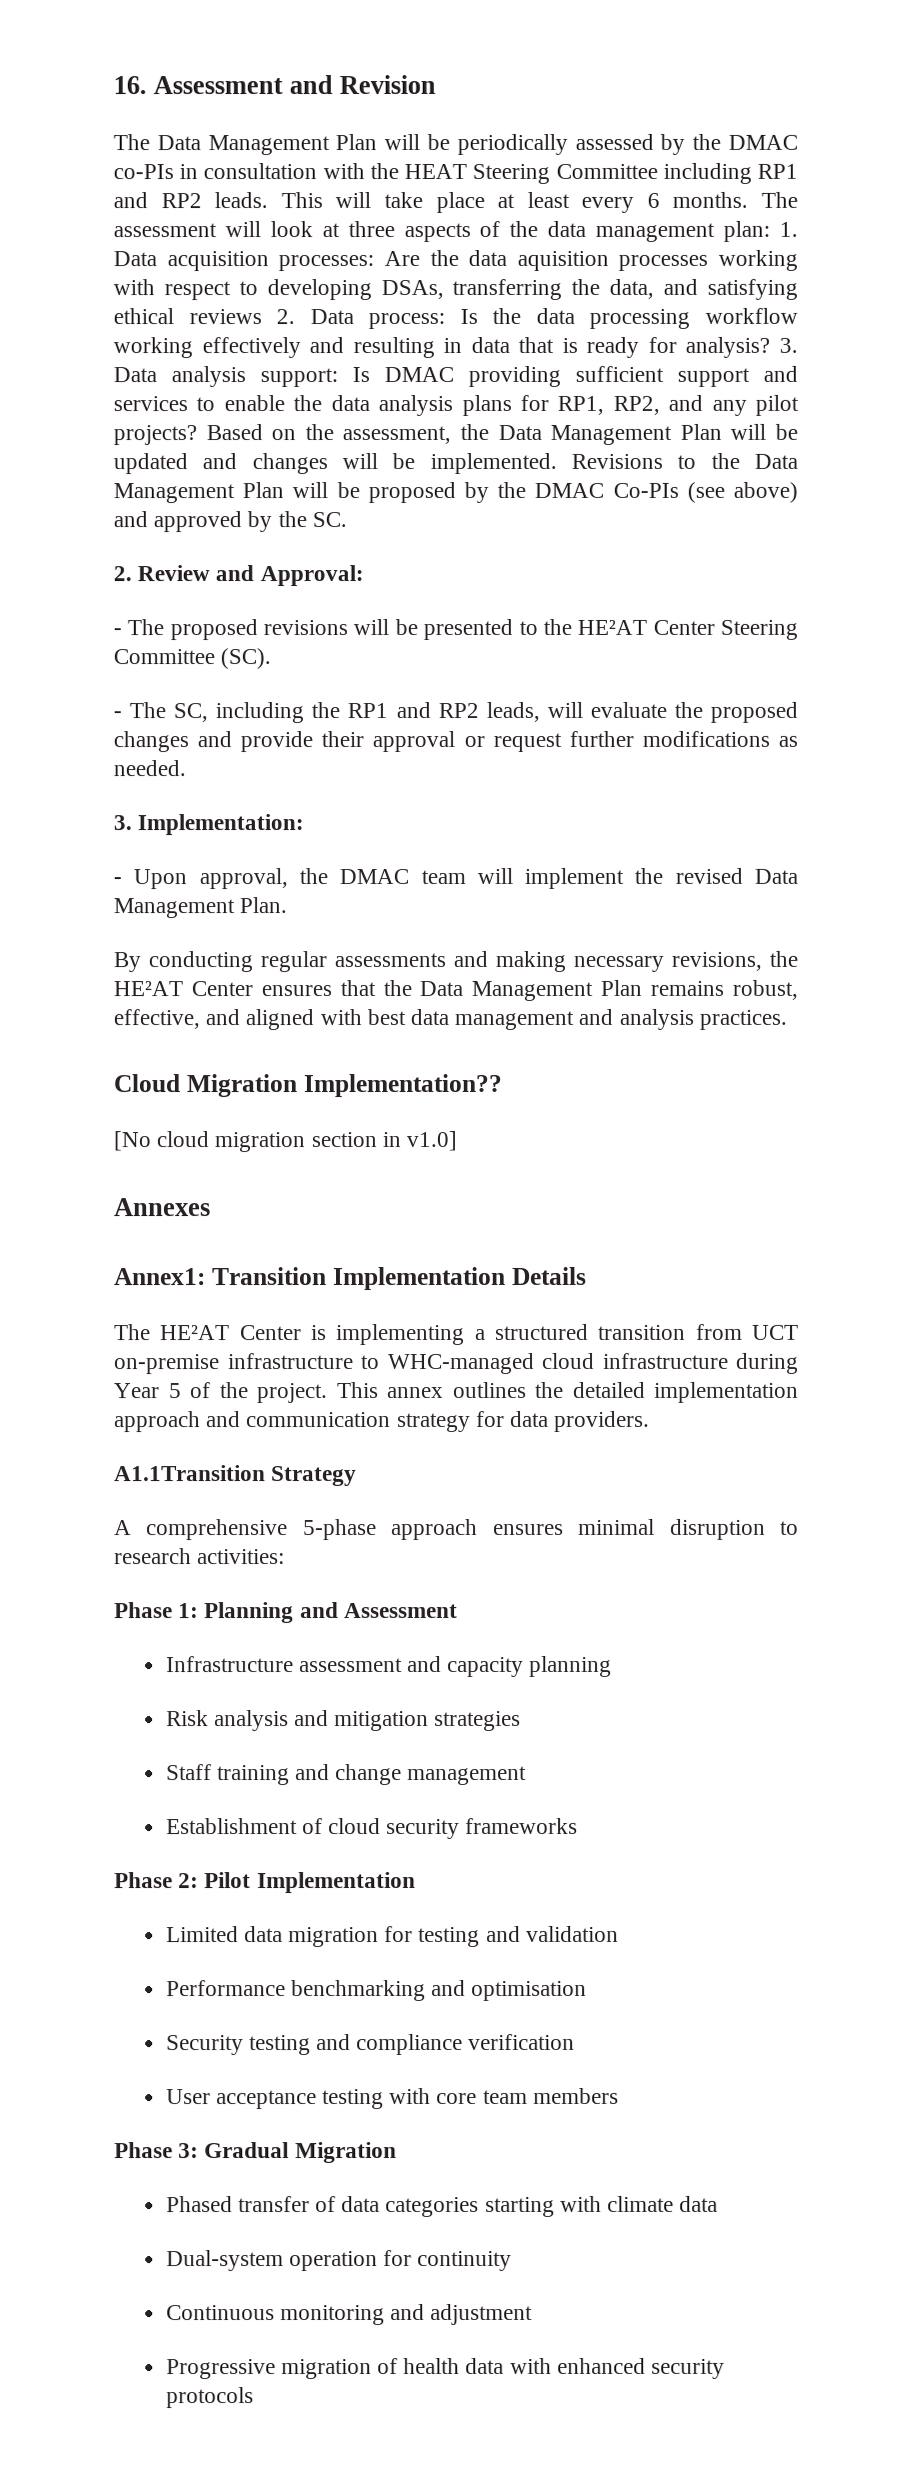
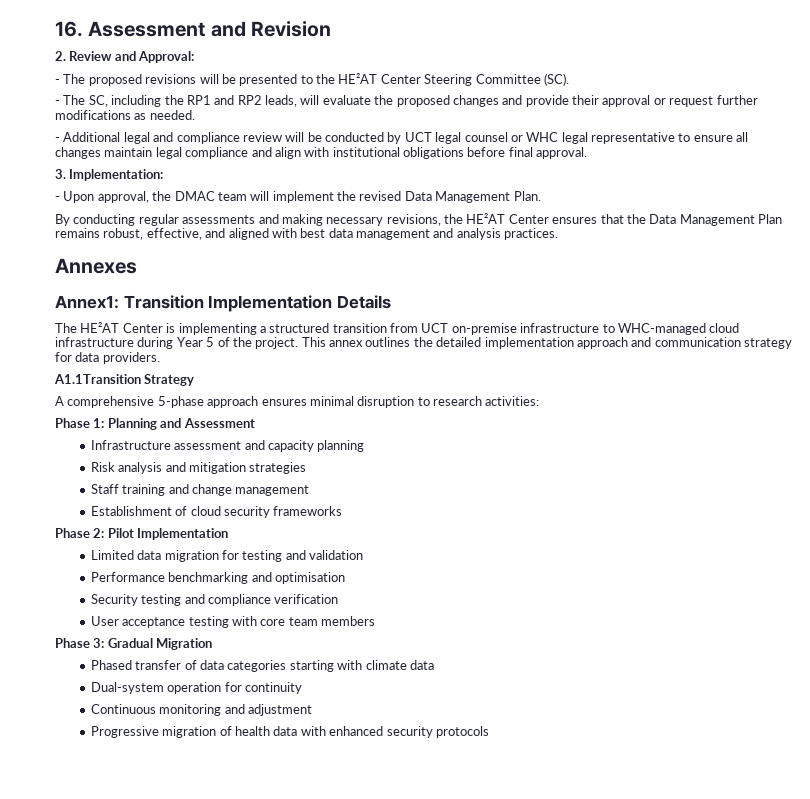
- The Data Management Plan will be periodically assessed by the DMAC co-PIs in consultation with the HEAT Steering Committee including RP1 and RP2 leads. This will take place at least every 6 months. The assessment will look at three aspects of the data management plan: 1. Data acquisition processes: Are the data aquisition processes working with respect to developing DSAs, transferring the data, and satisfying ethical reviews 2. Data process: Is the data processing workflow working effectively and resulting in data that is ready for analysis? 3. Data analysis support: Is DMAC providing sufficient support and services to enable the data analysis plans for RP1, RP2, and any pilot projects? Based on the assessment, the Data Management Plan will be updated and changes will be implemented. Revisions to the Data Management Plan will be proposed by the DMAC Co-PIs (see above) and approved by the SC.
+ - Additional legal and compliance review will be conducted by UCT legal counsel or WHC legal representative to ensure all changes maintain legal compliance and align with institutional obligations before final approval.
- Cloud Migration Implementation??
- [No cloud migration section in v1.0]

